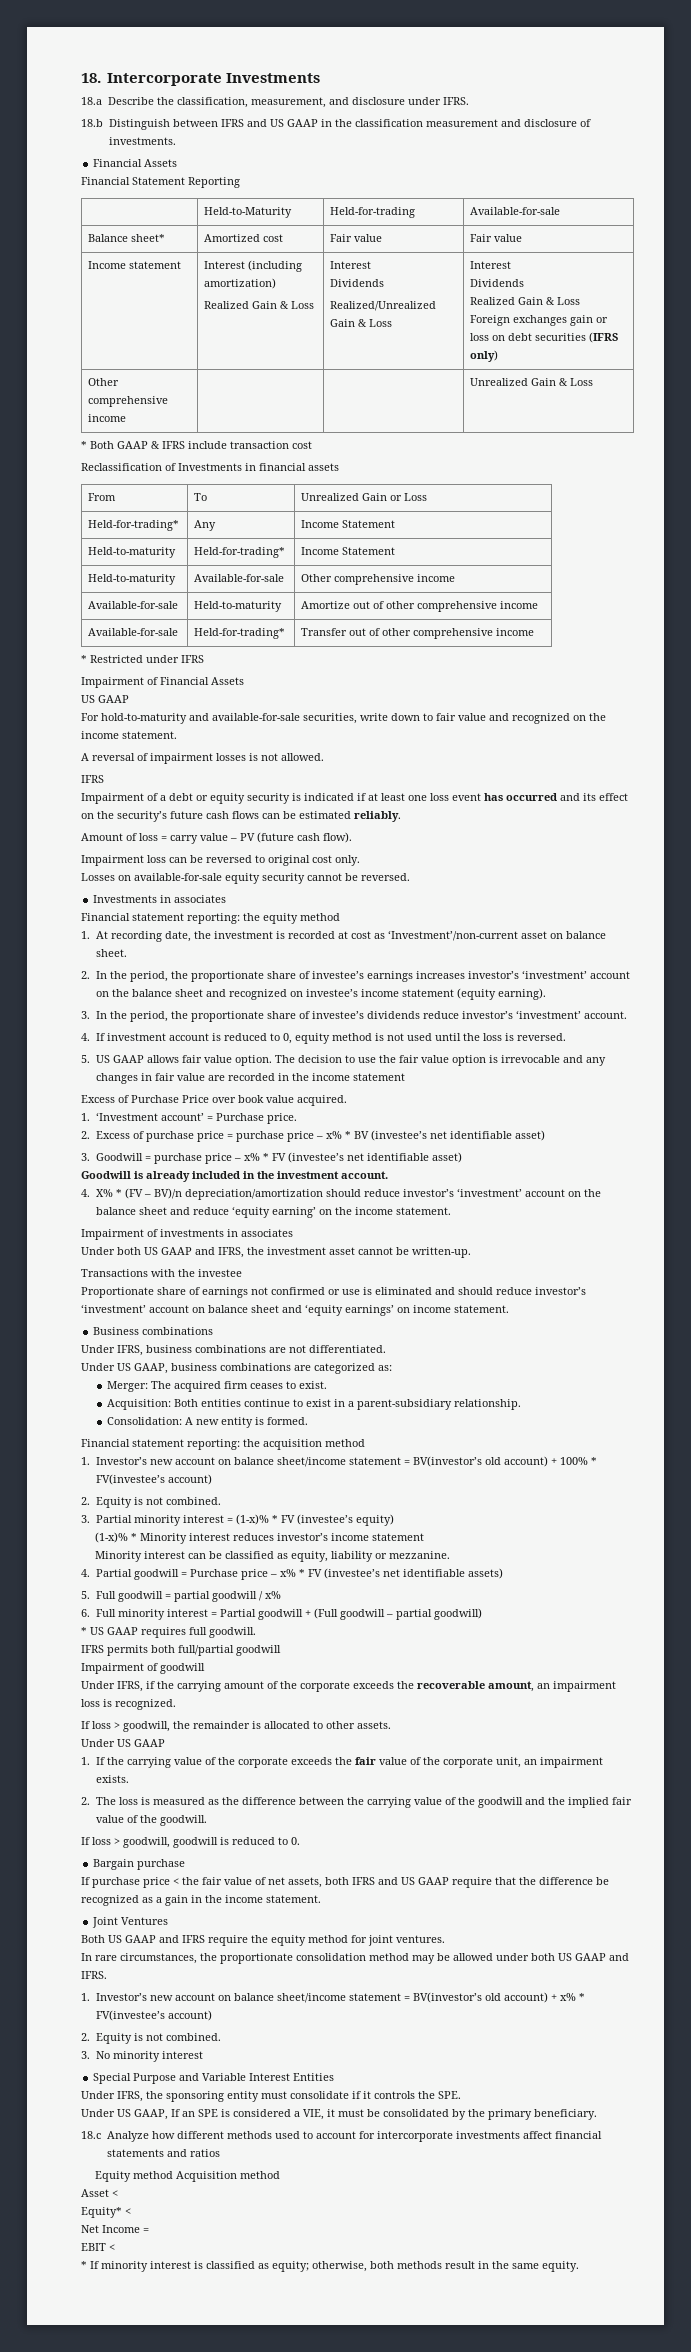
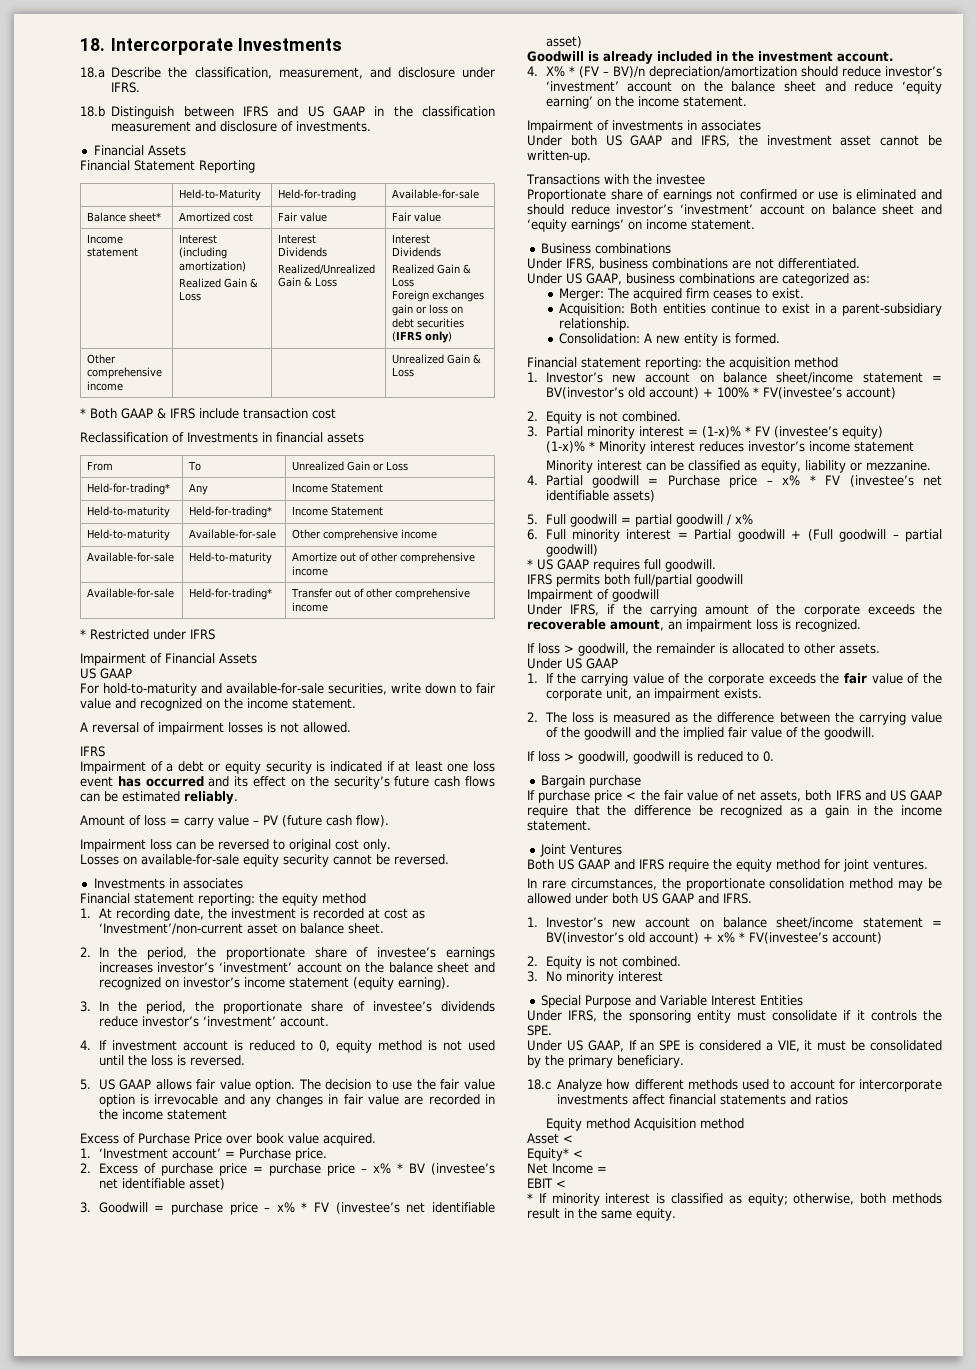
- 2. In the period, the proportionate share of investee’s earnings increases investor’s ‘investment’ account on the balance sheet and recognized on investee’s income statement (equity earning).
+ 2. In the period, the proportionate share of investee’s earnings increases investor’s ‘investment’ account on the balance sheet and recognized on investor’s income statement (equity earning).

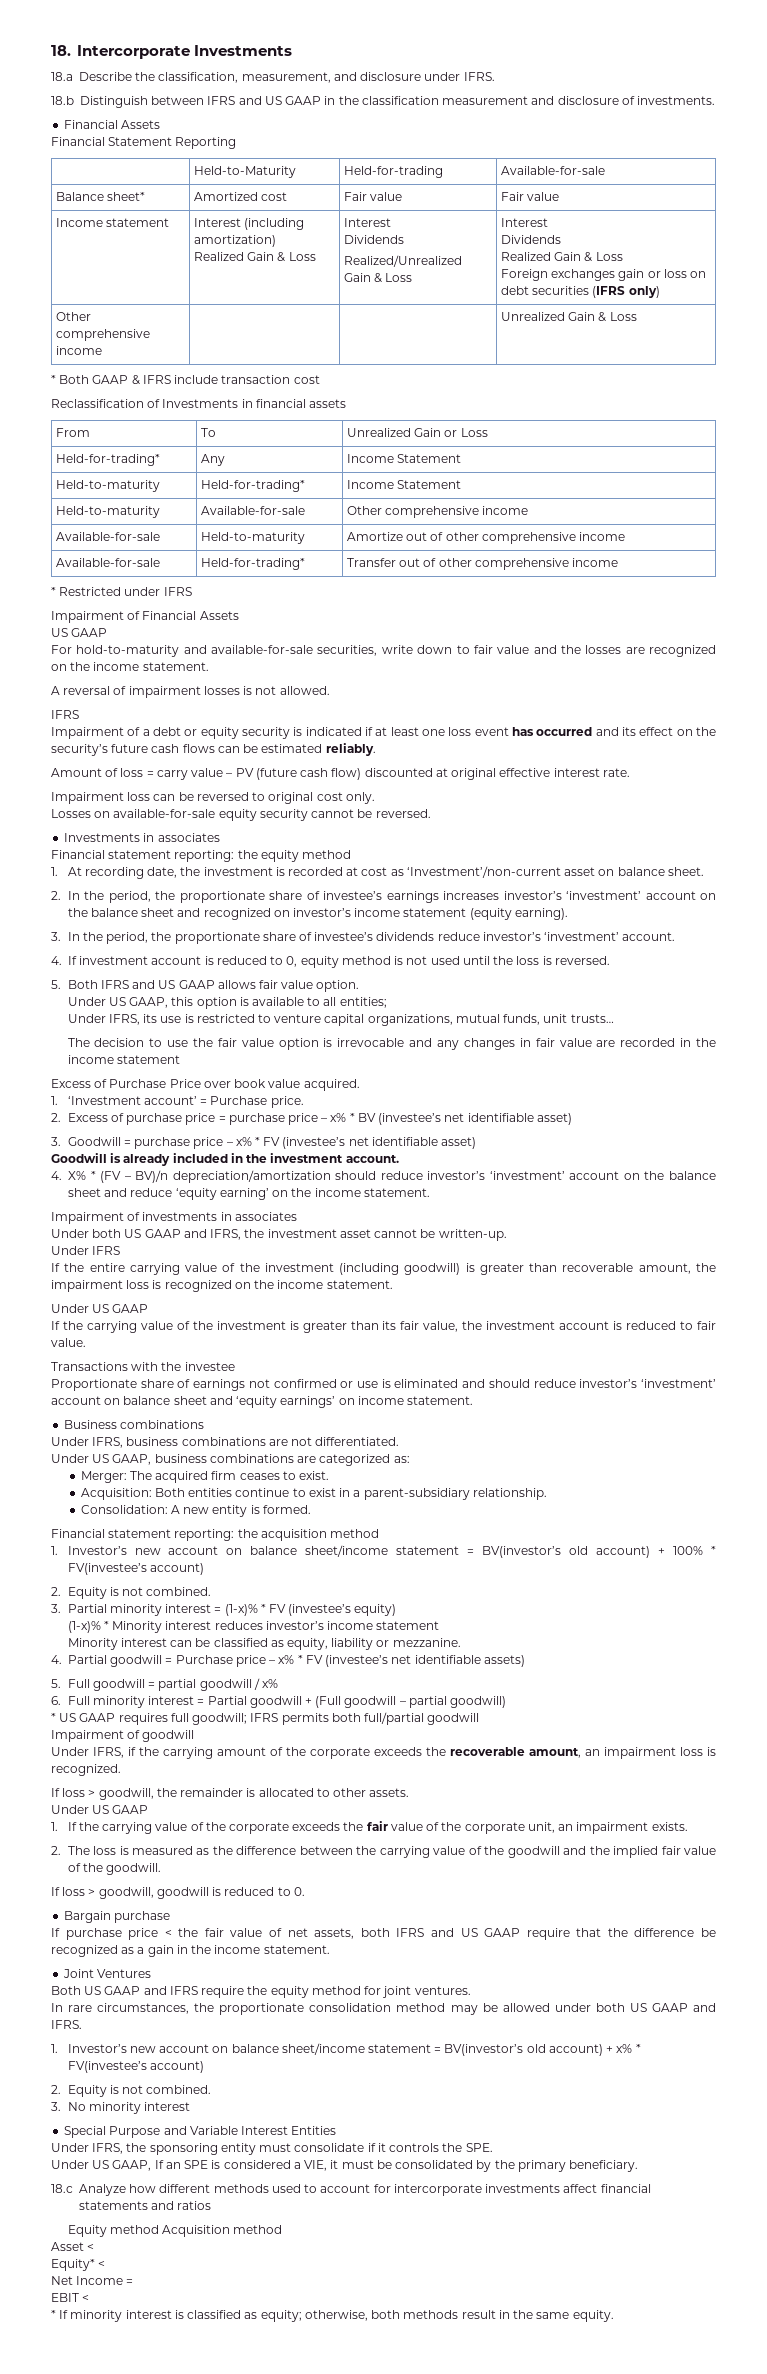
- For hold-to-maturity and available-for-sale securities, write down to fair value and recognized on the income statement.
+ For hold-to-maturity and available-for-sale securities, write down to fair value and the losses are recognized on the income statement.
- Amount of loss = carry value – PV (future cash flow).
+ Amount of loss = carry value – PV (future cash flow) discounted at original effective interest rate.
- 5. US GAAP allows fair value option. The decision to use the fair value option is irrevocable and any changes in fair value are recorded in the income statement
+ 5. Both IFRS and US GAAP allows fair value option.
+ Under US GAAP, this option is available to all entities;
+ Under IFRS, its use is restricted to venture capital organizations, mutual funds, unit trusts…
+ The decision to use the fair value option is irrevocable and any changes in fair value are recorded in the income statement
+ Under IFRS
+ If the entire carrying value of the investment (including goodwill) is greater than recoverable amount, the impairment loss is recognized on the income statement.
+ Under US GAAP
+ If the carrying value of the investment is greater than its fair value, the investment account is reduced to fair value.
- * US GAAP requires full goodwill.
- IFRS permits both full/partial goodwill
+ * US GAAP requires full goodwill; IFRS permits both full/partial goodwill

